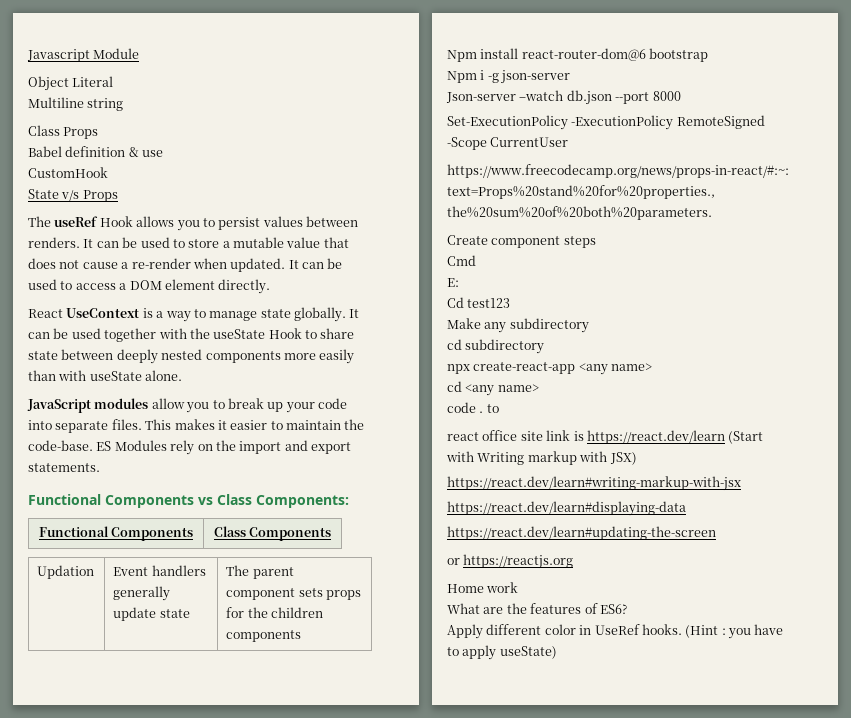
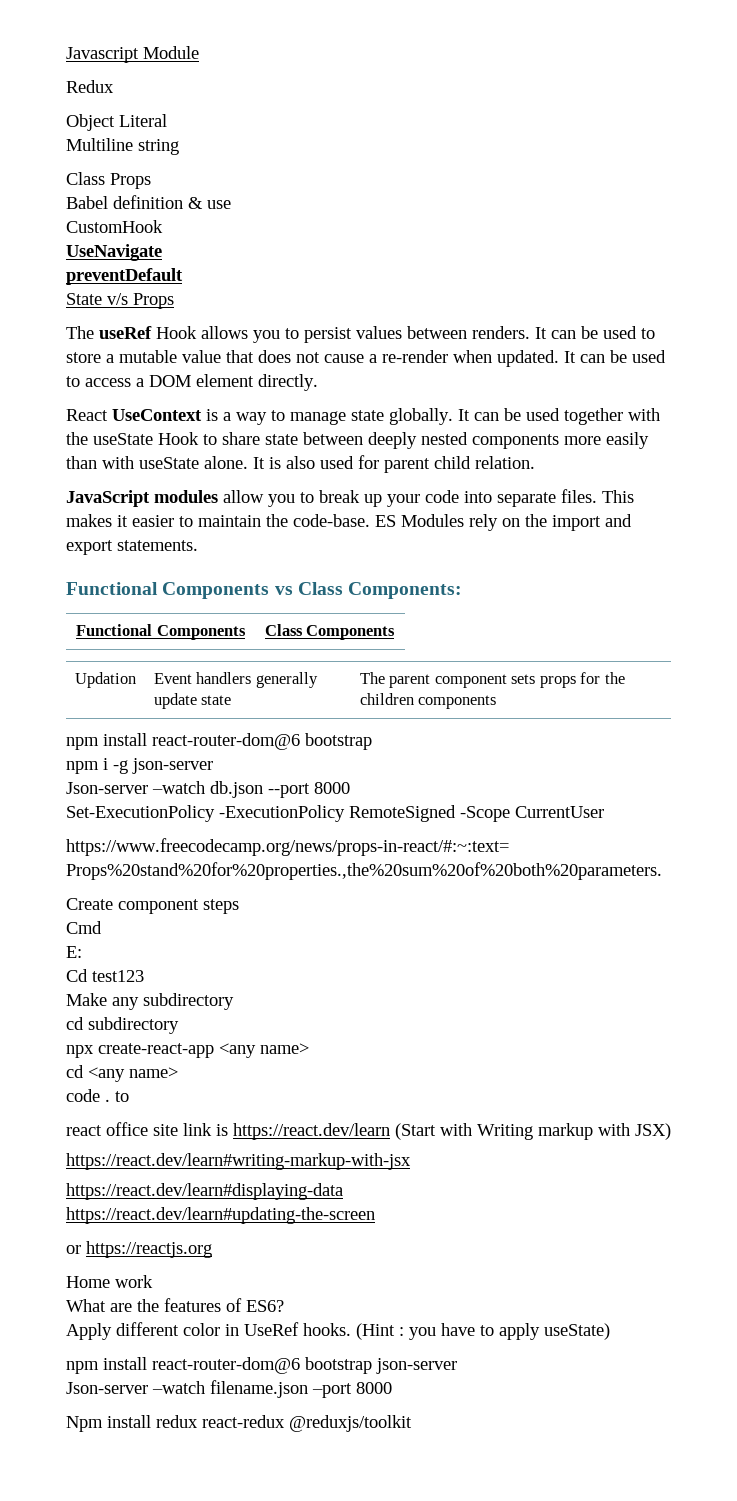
+ Redux
+ UseNavigate
+ preventDefault
+ It is also used for parent child relation.
  Updation | Event handlers generally update state | The parent component sets props for the children components
- Npm install react-router-dom@6 bootstrap
+ npm install react-router-dom@6 bootstrap
- Npm i -g json-server
+ npm i -g json-server
+ npm install react-router-dom@6 bootstrap json-server
+ Json-server –watch filename.json –port 8000
+ Npm install redux react-redux @reduxjs/toolkit

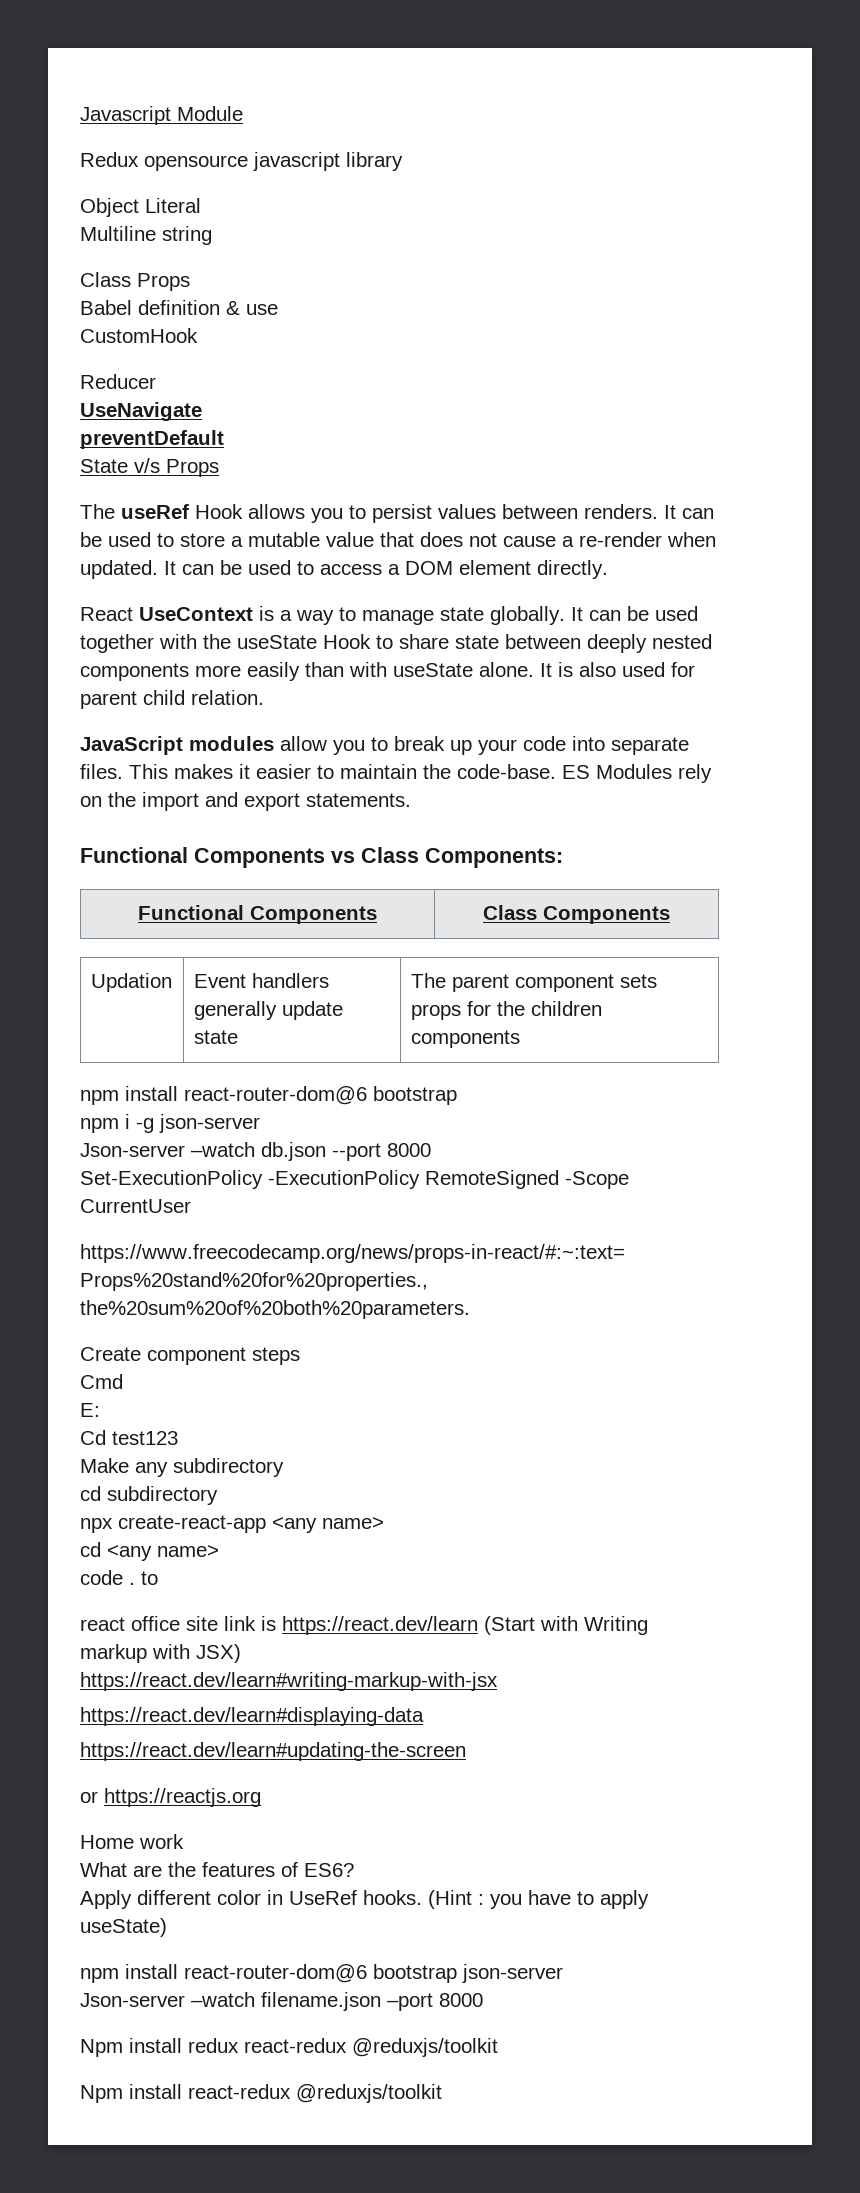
- Redux
+ Redux opensource javascript library
+ Reducer
+ Npm install react-redux @reduxjs/toolkit

